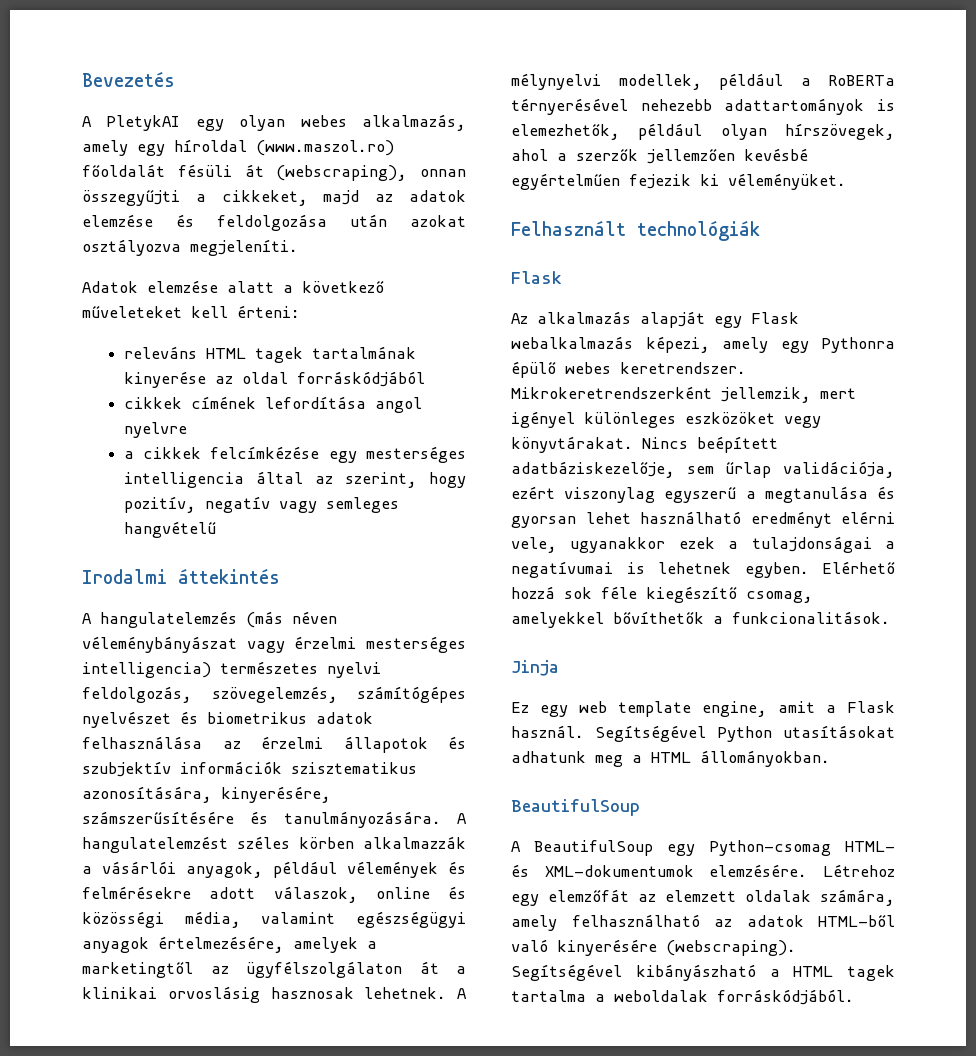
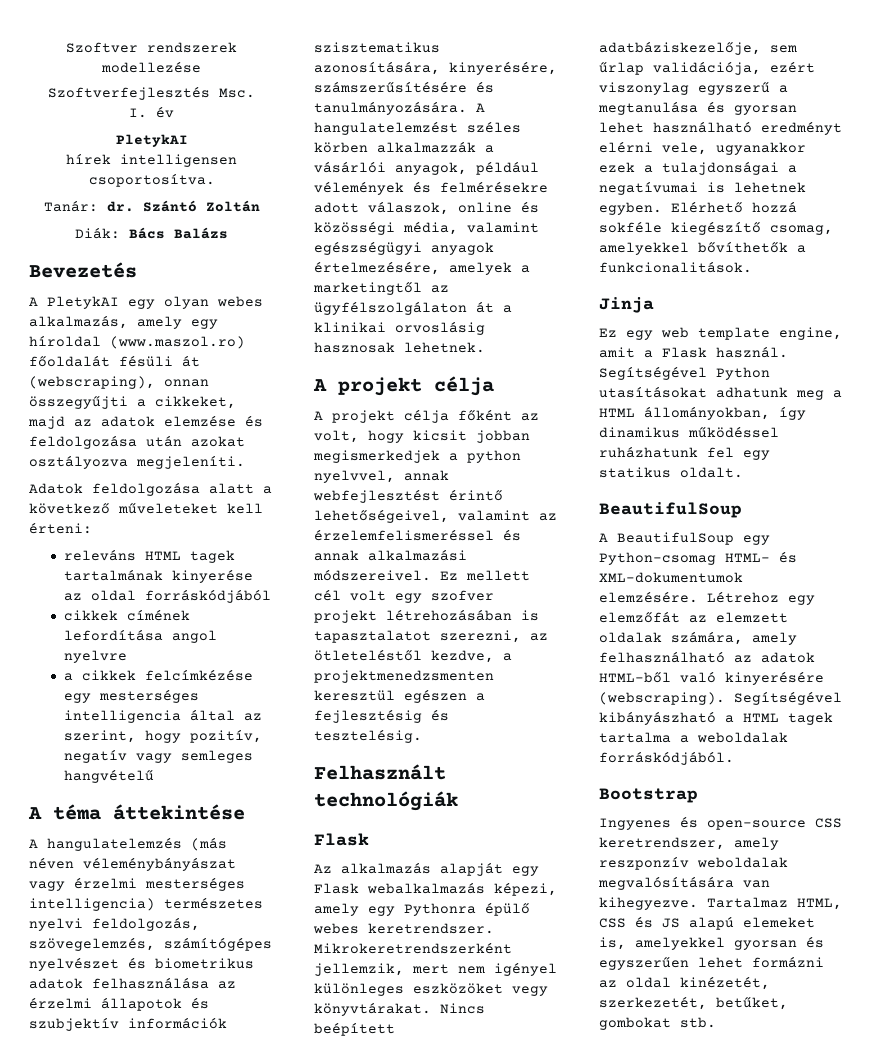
+ Szoftver rendszerek modellezése
+ Szoftverfejlesztés Msc.
+ I. év
+ PletykAI
+ hírek intelligensen csoportosítva.
+ Tanár: dr. Szántó Zoltán
+ Diák: Bács Balázs
- Adatok elemzése alatt a következő műveleteket kell érteni:
+ Adatok feldolgozása alatt a következő műveleteket kell érteni:
- Irodalmi áttekintés
+ A téma áttekintése
- A hangulatelemzést széles körben alkalmazzák a vásárlói anyagok, például vélemények és felmérésekre adott válaszok, online és közösségi média, valamint egészségügyi anyagok értelmezésére, amelyek a marketingtől az ügyfélszolgálaton át a klinikai orvoslásig hasznosak lehetnek. A mélynyelvi modellek, például a RoBERTa térnyerésével nehezebb adattartományok is elemezhetők, például olyan hírszövegek, ahol a szerzők jellemzően kevésbé egyértelműen fejezik ki véleményüket.
+ A hangulatelemzést széles körben alkalmazzák a vásárlói anyagok, például vélemények és felmérésekre adott válaszok, online és közösségi média, valamint egészségügyi anyagok értelmezésére, amelyek a marketingtől az ügyfélszolgálaton át a klinikai orvoslásig hasznosak lehetnek.
+ A projekt célja
+ A projekt célja főként az volt, hogy kicsit jobban megismerkedjek a python nyelvvel, annak webfejlesztést érintő lehetőségeivel, valamint az érzelemfelismeréssel és annak alkalmazási módszereivel. Ez mellett cél volt egy szofver projekt létrehozásában is tapasztalatot szerezni, az ötleteléstől kezdve, a projektmenedzsmenten keresztül egészen a fejlesztésig és tesztelésig.
- Mikrokeretrendszerként jellemzik, mert igényel különleges eszközöket vegy könyvtárakat.
+ Mikrokeretrendszerként jellemzik, mert nem igényel különleges eszközöket vegy könyvtárakat.
- Elérhető hozzá sok féle kiegészítő csomag, amelyekkel bővíthetők a funkcionalitások.
+ Elérhető hozzá sokféle kiegészítő csomag, amelyekkel bővíthetők a funkcionalitások.
- Segítségével Python utasításokat adhatunk meg a HTML állományokban.
+ Segítségével Python utasításokat adhatunk meg a HTML állományokban, így dinamikus működéssel ruházhatunk fel egy statikus oldalt.
+ Bootstrap
+ Ingyenes és open-source CSS keretrendszer, amely reszponzív weboldalak megvalósítására van kihegyezve. Tartalmaz HTML, CSS és JS alapú elemeket is, amelyekkel gyorsan és egyszerűen lehet formázni az oldal kinézetét, szerkezetét, betűket, gombokat stb.

